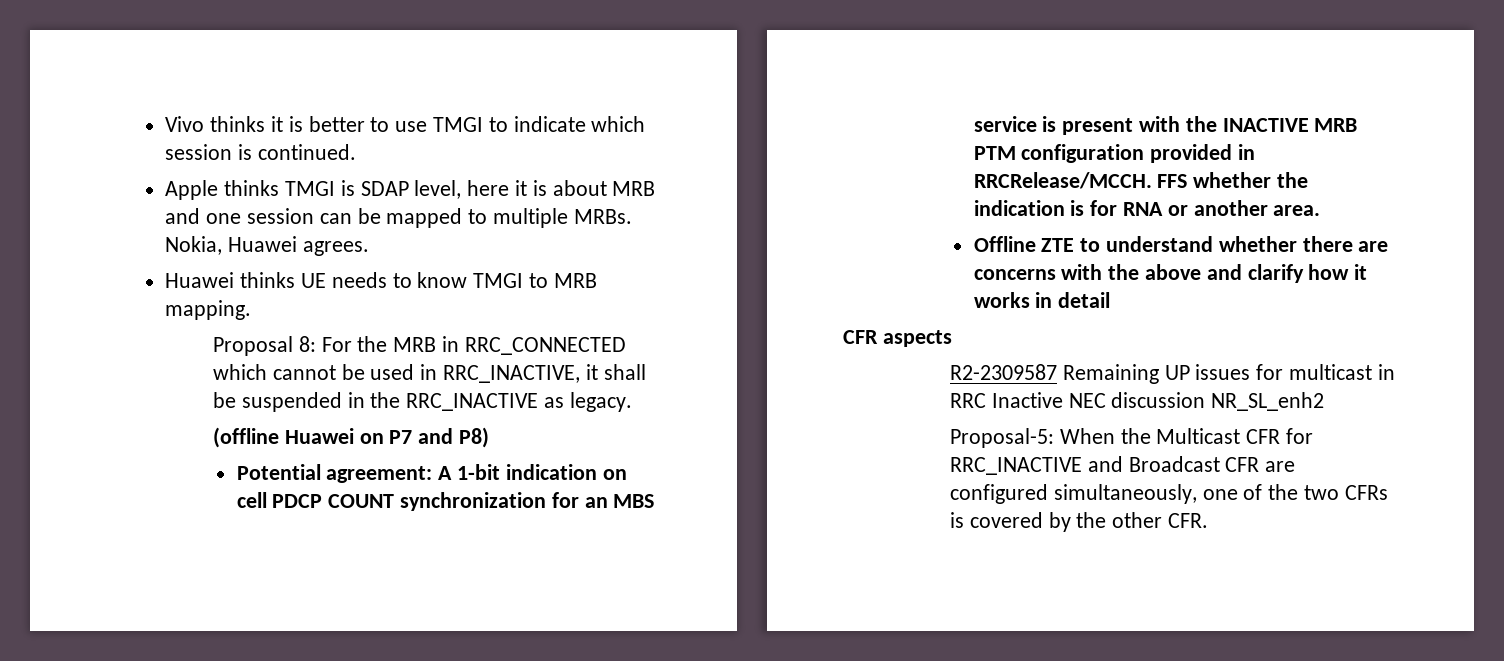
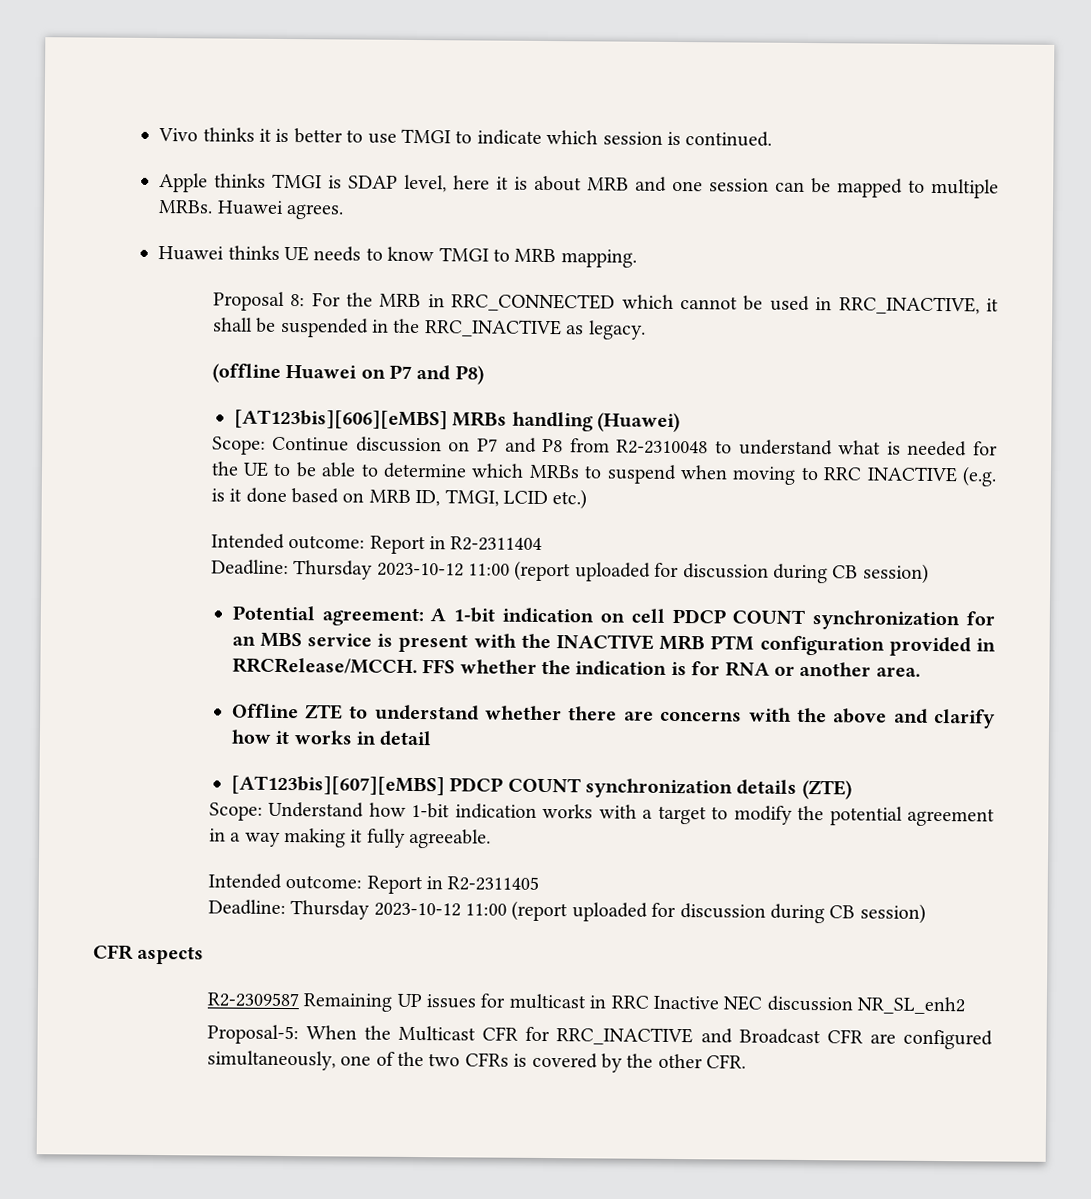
- Nokia, Huawei agrees.
+ Huawei agrees.
+ [AT123bis][606][eMBS] MRBs handling (Huawei)
+ Scope: Continue discussion on P7 and P8 from R2-2310048 to understand what is needed for the UE to be able to determine which MRBs to suspend when moving to RRC INACTIVE (e.g. is it done based on MRB ID, TMGI, LCID etc.)
+ Intended outcome: Report in R2-2311404
+ Deadline: Thursday 2023-10-12 11:00 (report uploaded for discussion during CB session)
+ [AT123bis][607][eMBS] PDCP COUNT synchronization details (ZTE)
+ Scope: Understand how 1-bit indication works with a target to modify the potential agreement in a way making it fully agreeable.
+ Intended outcome: Report in R2-2311405
+ Deadline: Thursday 2023-10-12 11:00 (report uploaded for discussion during CB session)

